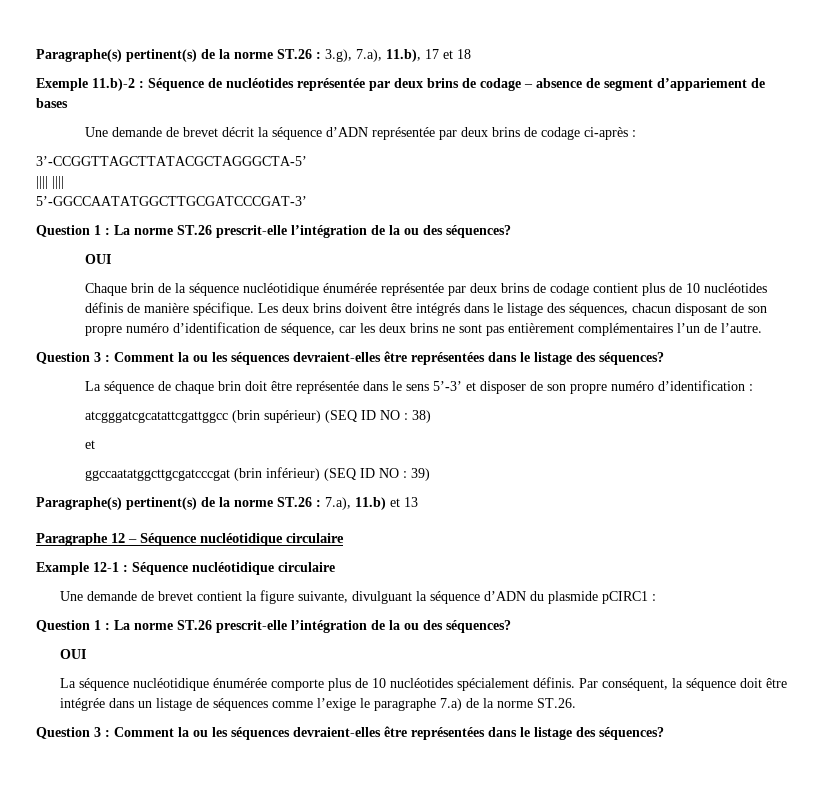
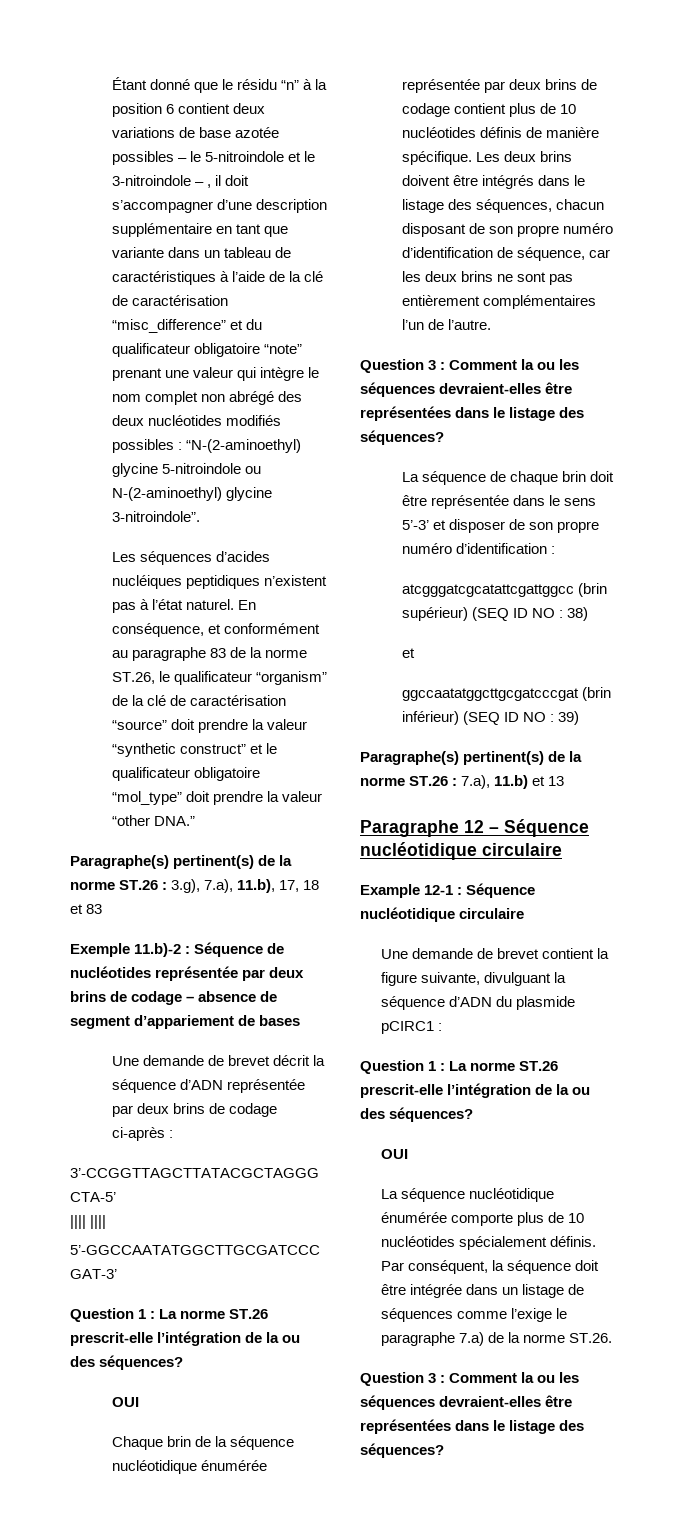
+ Étant donné que le résidu “n” à la position 6 contient deux variations de base azotée possibles – le 5-nitroindole et le 3-nitroindole – , il doit s’accompagner d’une description supplémentaire en tant que variante dans un tableau de caractéristiques à l’aide de la clé de caractérisation “misc_difference” et du qualificateur obligatoire “note” prenant une valeur qui intègre le nom complet non abrégé des deux nucléotides modifiés possibles : “N-(2-aminoethyl) glycine 5-nitroindole ou N-(2-aminoethyl) glycine 3-nitroindole”.
+ Les séquences d’acides nucléiques peptidiques n’existent pas à l’état naturel. En conséquence, et conformément au paragraphe 83 de la norme ST.26, le qualificateur “organism” de la clé de caractérisation “source” doit prendre la valeur “synthetic construct” et le qualificateur obligatoire “mol_type” doit prendre la valeur “other DNA.”
- Paragraphe(s) pertinent(s) de la norme ST.26 : 3.g), 7.a), 11.b), 17 et 18
+ Paragraphe(s) pertinent(s) de la norme ST.26 : 3.g), 7.a), 11.b), 17, 18 et 83

